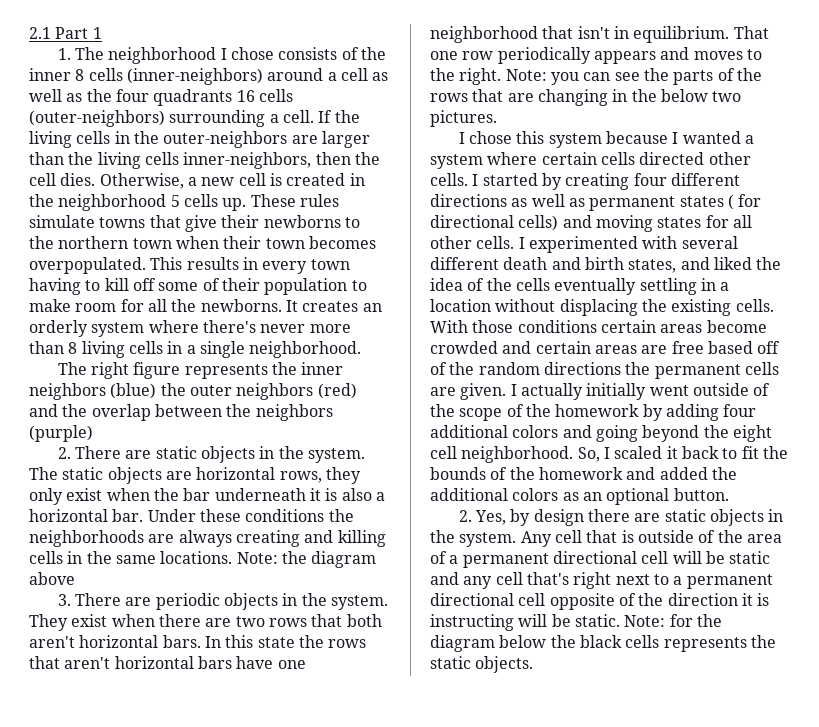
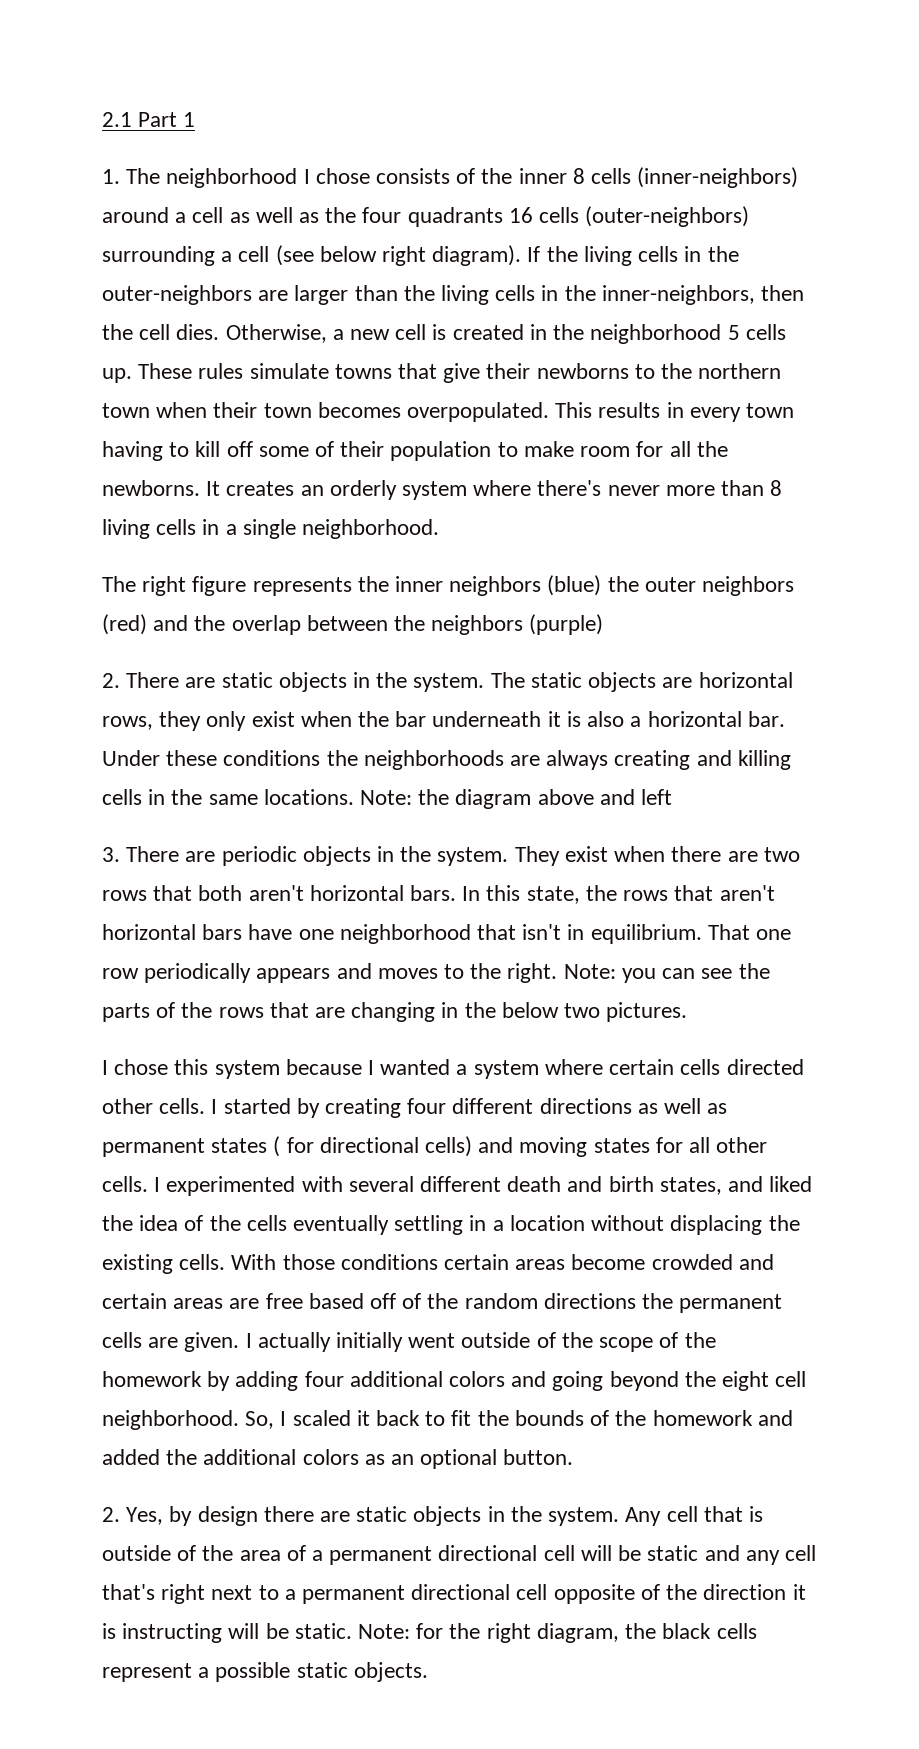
- 1. The neighborhood I chose consists of the inner 8 cells (inner-neighbors) around a cell as well as the four quadrants 16 cells (outer-neighbors) surrounding a cell.
+ 1. The neighborhood I chose consists of the inner 8 cells (inner-neighbors) around a cell as well as the four quadrants 16 cells (outer-neighbors) surrounding a cell (see below right diagram).
- If the living cells in the outer-neighbors are larger than the living cells inner-neighbors, then the cell dies.
+ If the living cells in the outer-neighbors are larger than the living cells in the inner-neighbors, then the cell dies.
- Note: the diagram above
+ Note: the diagram above and left
- In this state the rows that aren't horizontal bars have one neighborhood that isn't in equilibrium.
+ In this state, the rows that aren't horizontal bars have one neighborhood that isn't in equilibrium.
- Note: for the diagram below the black cells represents the static objects.
+ Note: for the right diagram, the black cells represent a possible static objects.

